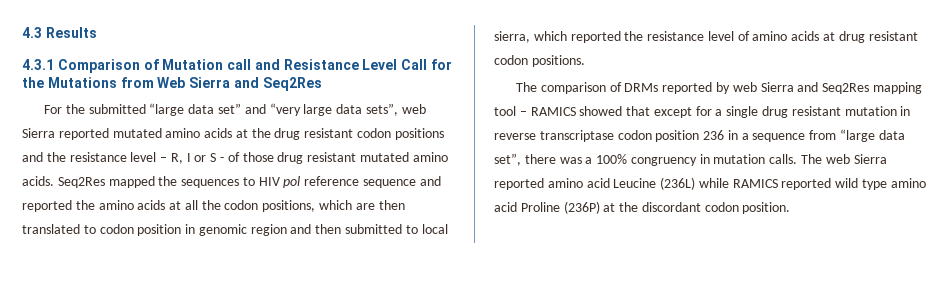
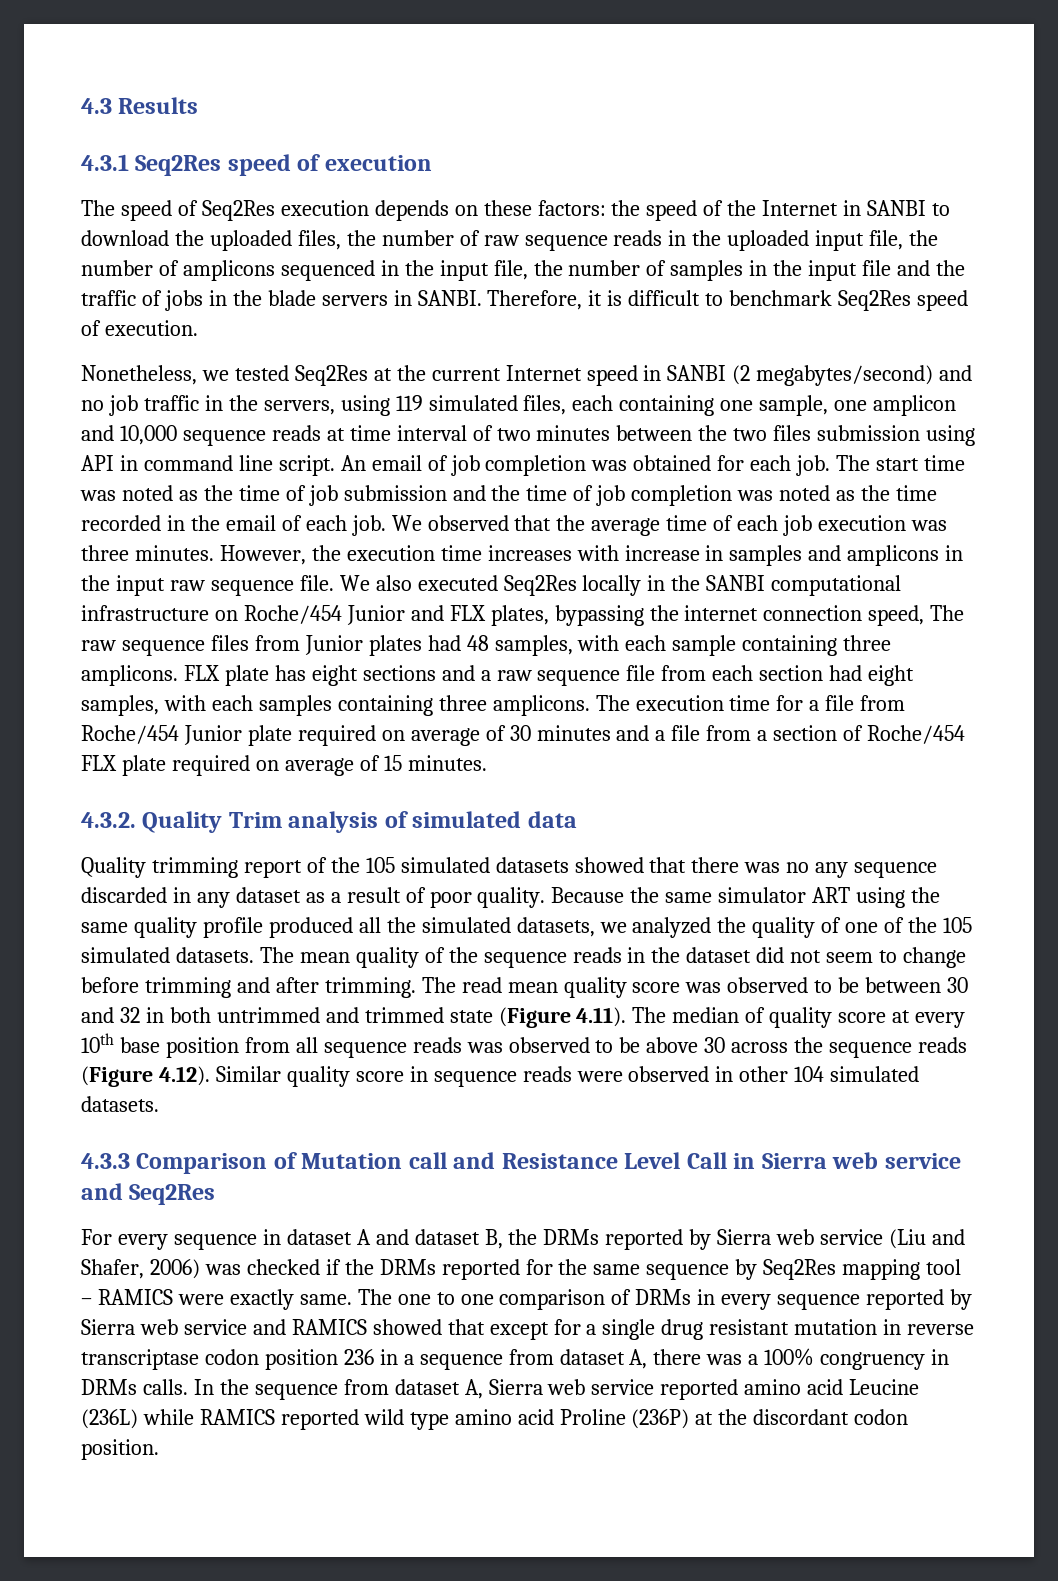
- 4.3.1 Comparison of Mutation call and Resistance Level Call for the Mutations from Web Sierra and Seq2Res
- For the submitted “large data set” and “very large data sets”, web Sierra reported mutated amino acids at the drug resistant codon positions and the resistance level – R, I or S - of those drug resistant mutated amino acids. Seq2Res mapped the sequences to HIV pol reference sequence and reported the amino acids at all the codon positions, which are then translated to codon position in genomic region and then submitted to local sierra, which reported the resistance level of amino acids at drug resistant codon positions.
- The comparison of DRMs reported by web Sierra and Seq2Res mapping tool – RAMICS showed that except for a single drug resistant mutation in reverse transcriptase codon position 236 in a sequence from “large data set”, there was a 100% congruency in mutation calls. The web Sierra reported amino acid Leucine (236L) while RAMICS reported wild type amino acid Proline (236P) at the discordant codon position.
+ 4.3.1 Seq2Res speed of execution
+ The speed of Seq2Res execution depends on these factors: the speed of the Internet in SANBI to download the uploaded files, the number of raw sequence reads in the uploaded input file, the number of amplicons sequenced in the input file, the number of samples in the input file and the traffic of jobs in the blade servers in SANBI. Therefore, it is difficult to benchmark Seq2Res speed of execution.
+ Nonetheless, we tested Seq2Res at the current Internet speed in SANBI (2 megabytes/second) and no job traffic in the servers, using 119 simulated files, each containing one sample, one amplicon and 10,000 sequence reads at time interval of two minutes between the two files submission using API in command line script. An email of job completion was obtained for each job. The start time was noted as the time of job submission and the time of job completion was noted as the time recorded in the email of each job. We observed that the average time of each job execution was three minutes. However, the execution time increases with increase in samples and amplicons in the input raw sequence file. We also executed Seq2Res locally in the SANBI computational infrastructure on Roche/454 Junior and FLX plates, bypassing the internet connection speed, The raw sequence files from Junior plates had 48 samples, with each sample containing three amplicons. FLX plate has eight sections and a raw sequence file from each section had eight samples, with each samples containing three amplicons. The execution time for a file from Roche/454 Junior plate required on average of 30 minutes and a file from a section of Roche/454 FLX plate required on average of 15 minutes.
+ 4.3.2. Quality Trim analysis of simulated data
+ Quality trimming report of the 105 simulated datasets showed that there was no any sequence discarded in any dataset as a result of poor quality. Because the same simulator ART using the same quality profile produced all the simulated datasets, we analyzed the quality of one of the 105 simulated datasets. The mean quality of the sequence reads in the dataset did not seem to change before trimming and after trimming. The read mean quality score was observed to be between 30 and 32 in both untrimmed and trimmed state (Figure 4.11). The median of quality score at every 10th base position from all sequence reads was observed to be above 30 across the sequence reads (Figure 4.12). Similar quality score in sequence reads were observed in other 104 simulated datasets.
+ 4.3.3 Comparison of Mutation call and Resistance Level Call in Sierra web service and Seq2Res
+ For every sequence in dataset A and dataset B, the DRMs reported by Sierra web service (Liu and Shafer, 2006) was checked if the DRMs reported for the same sequence by Seq2Res mapping tool – RAMICS were exactly same. The one to one comparison of DRMs in every sequence reported by Sierra web service and RAMICS showed that except for a single drug resistant mutation in reverse transcriptase codon position 236 in a sequence from dataset A, there was a 100% congruency in DRMs calls. In the sequence from dataset A, Sierra web service reported amino acid Leucine (236L) while RAMICS reported wild type amino acid Proline (236P) at the discordant codon position.

